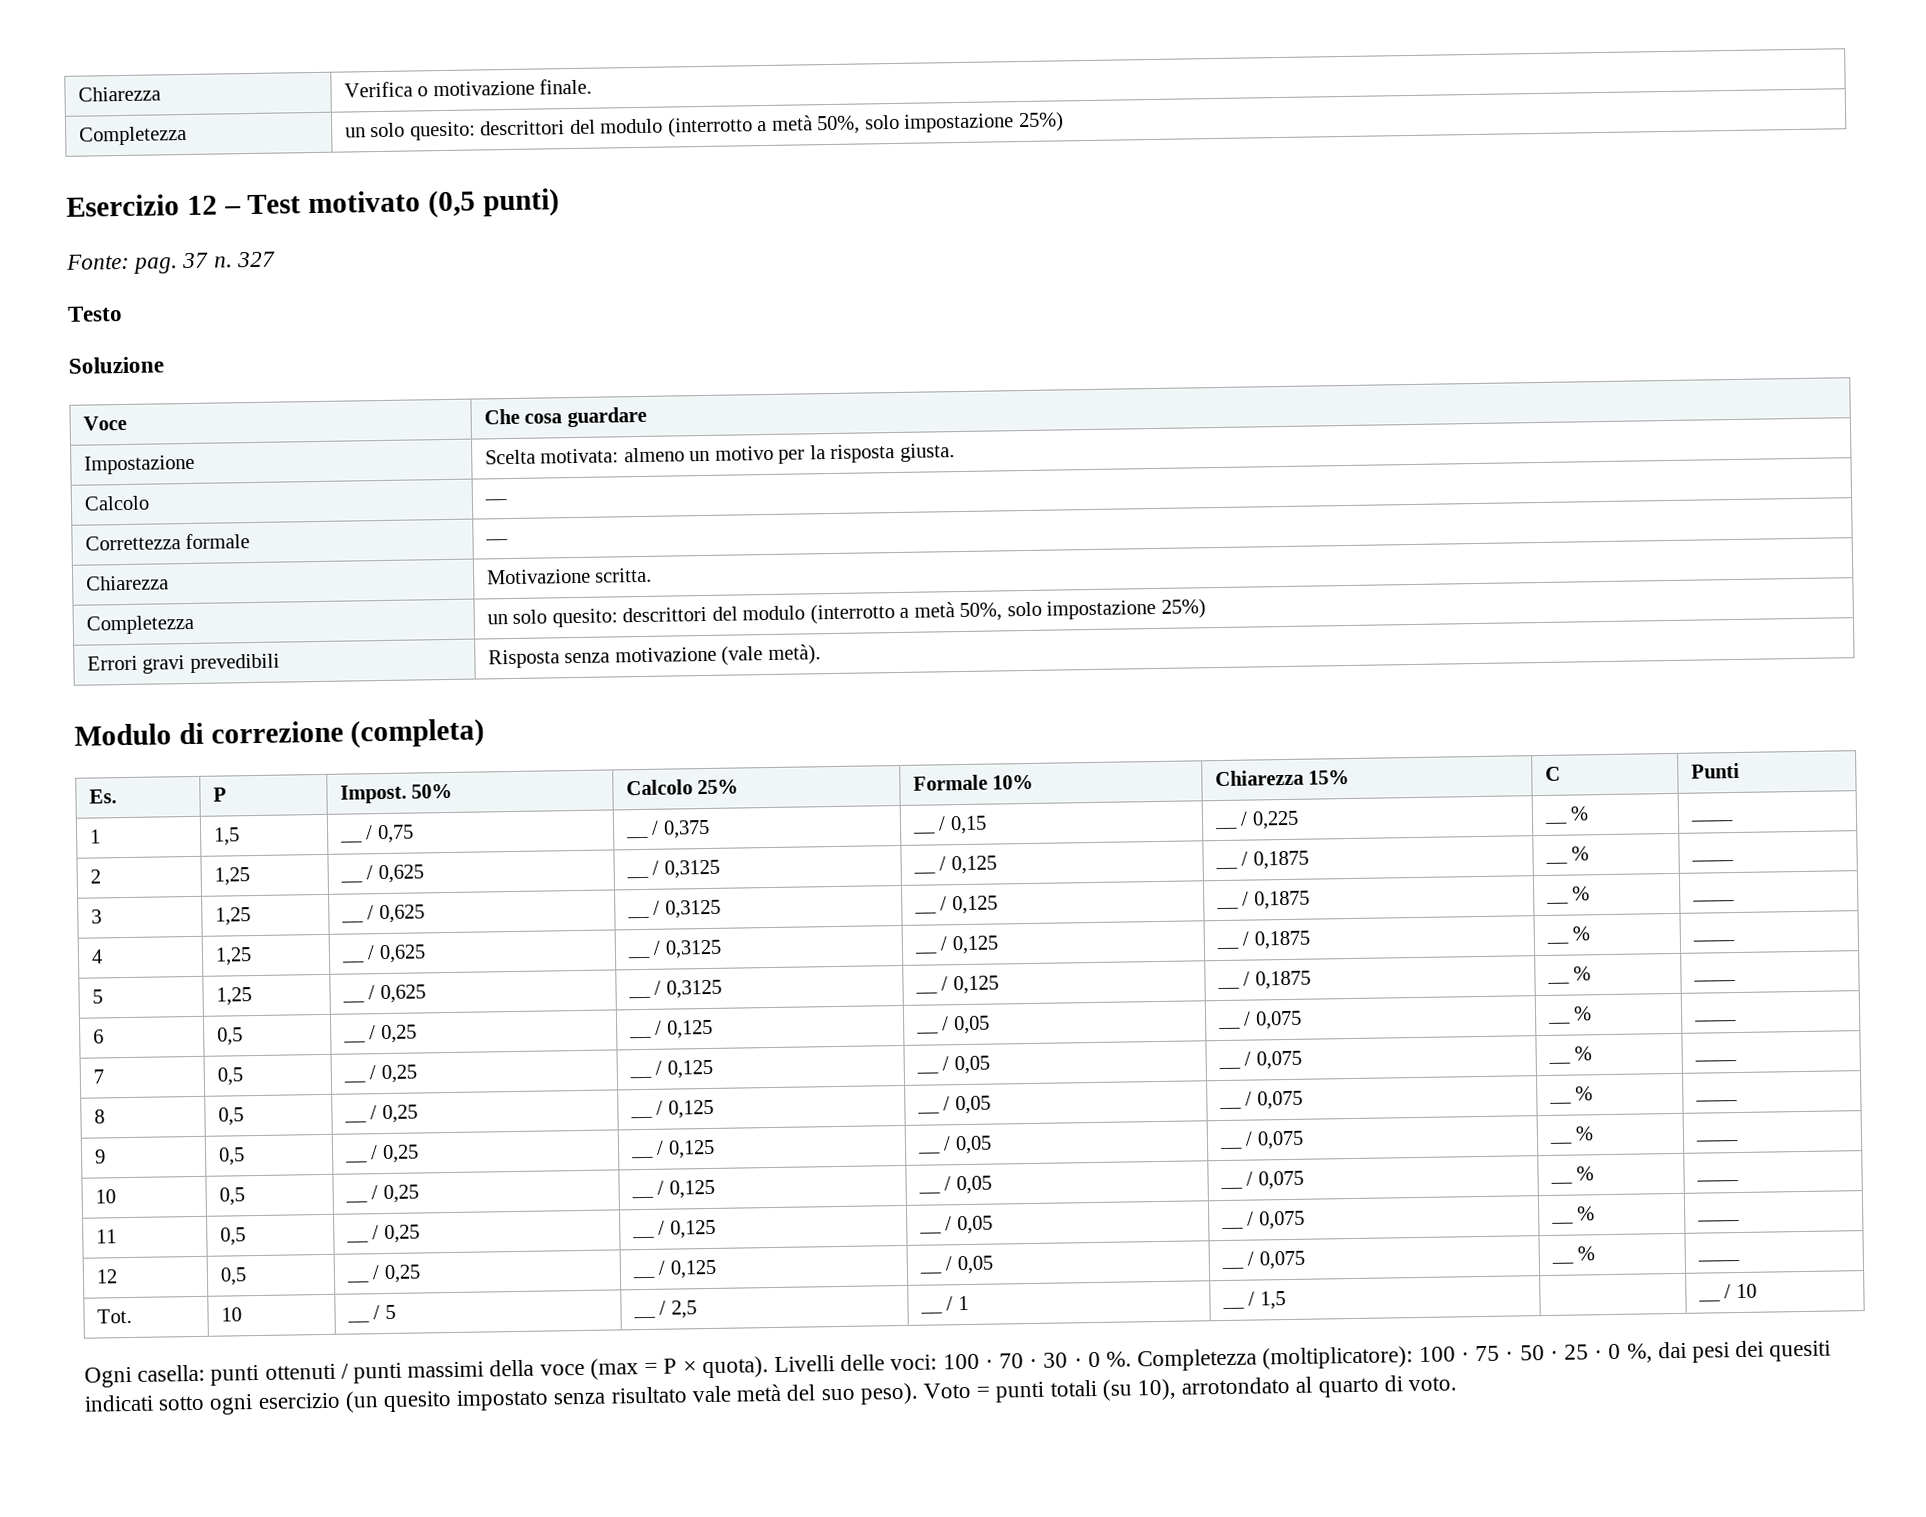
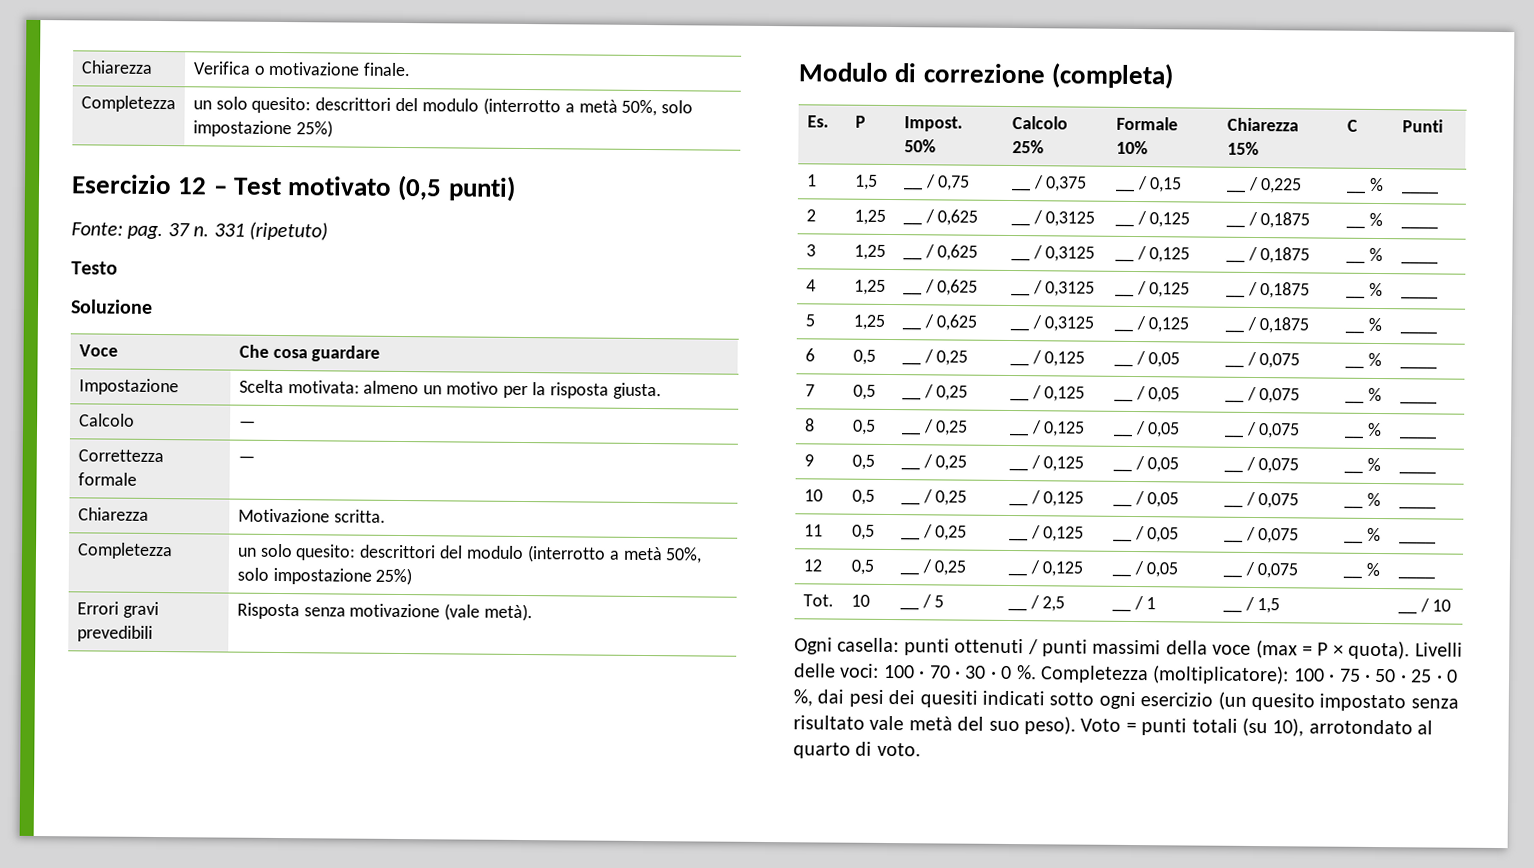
- 327
+ 331 (ripetuto)

